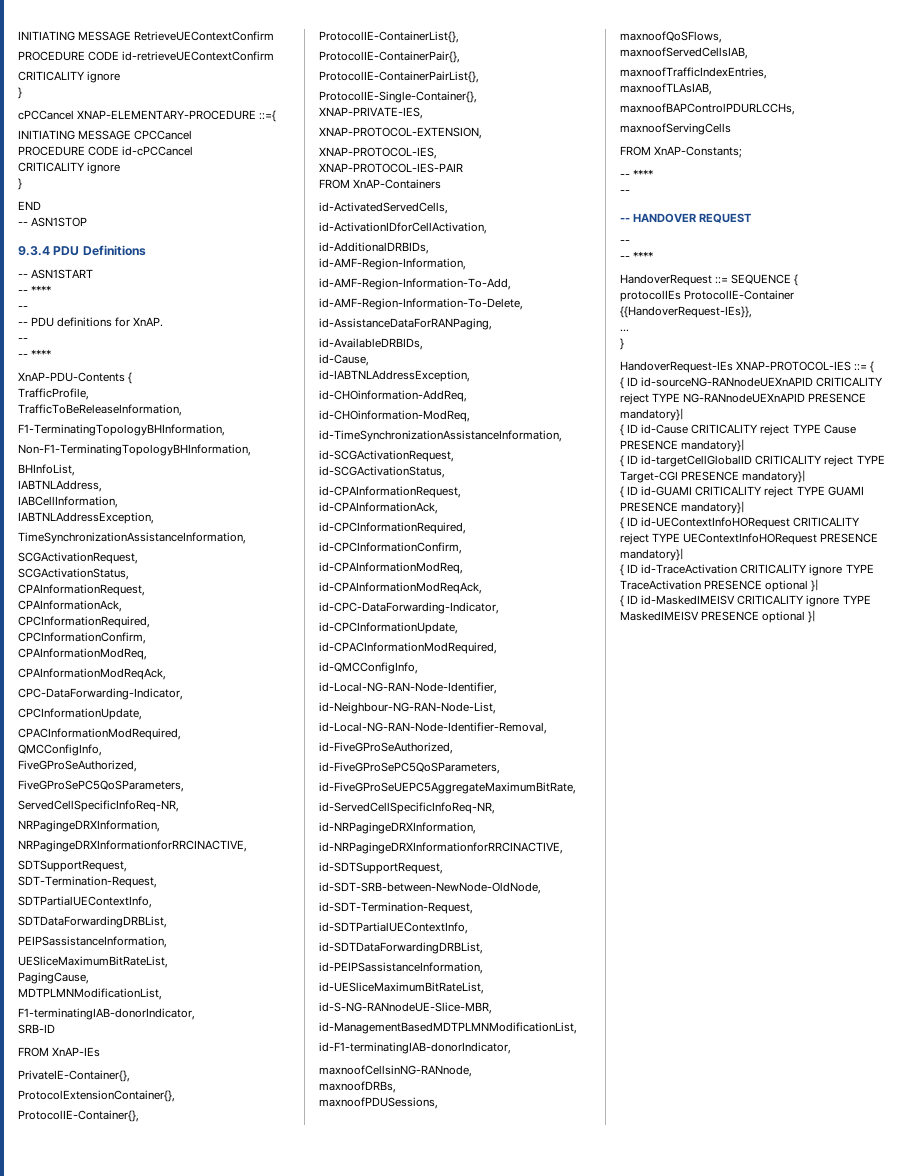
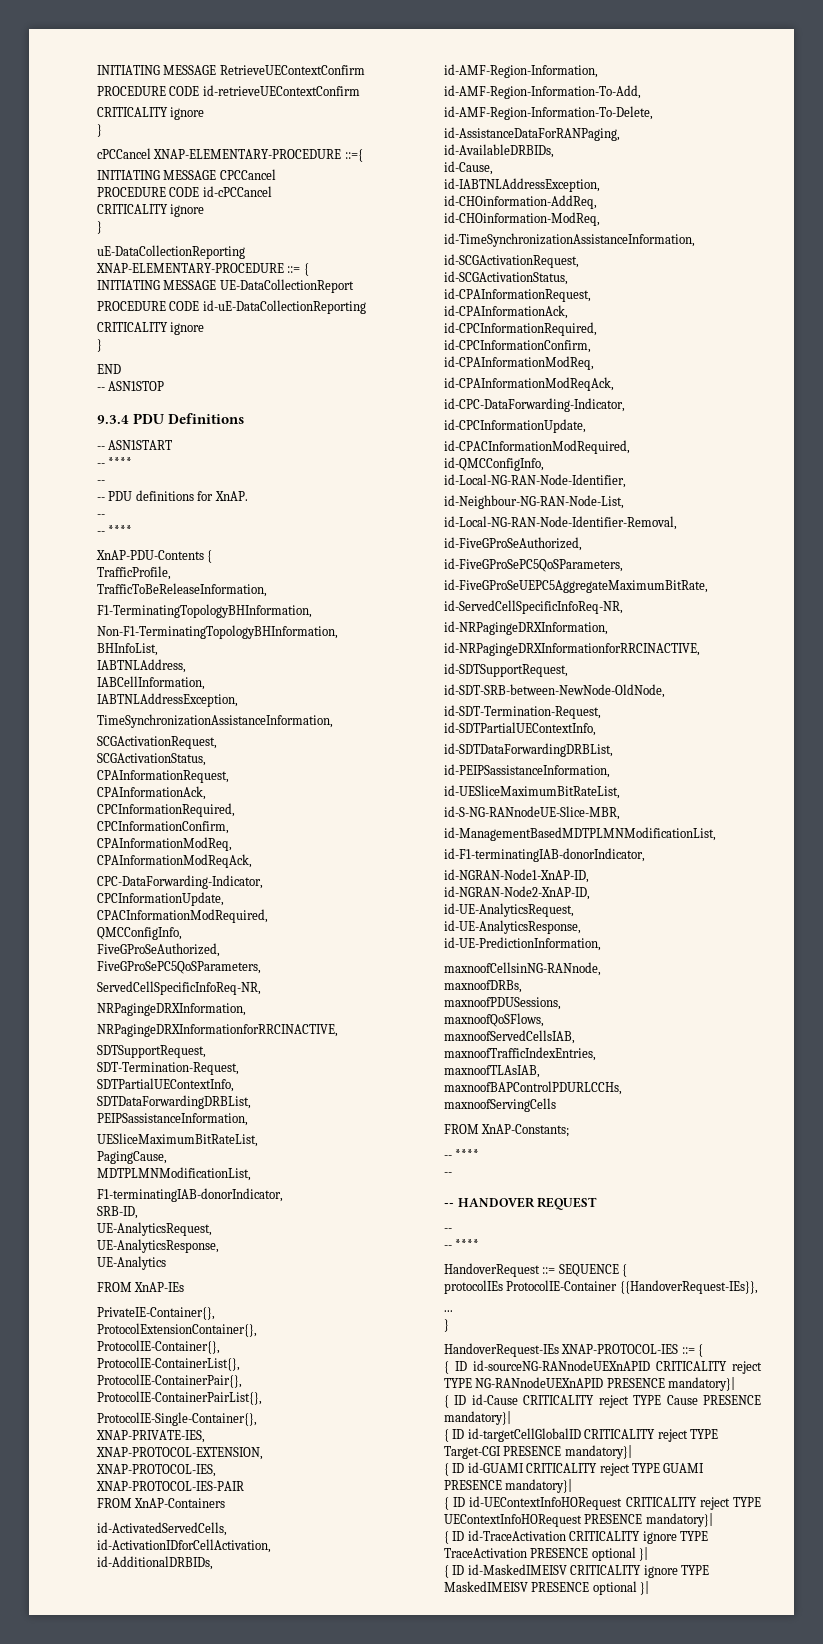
+ uE-DataCollectionReporting XNAP-ELEMENTARY-PROCEDURE ::= {
+ INITIATING MESSAGE UE-DataCollectionReport
+ PROCEDURE CODE id-uE-DataCollectionReporting
+ CRITICALITY ignore
+ }
- SRB-ID
+ SRB-ID,
+ UE-AnalyticsRequest,
+ UE-AnalyticsResponse,
+ UE-Analytics
+ id-NGRAN-Node1-XnAP-ID,
+ id-NGRAN-Node2-XnAP-ID,
+ id-UE-AnalyticsRequest,
+ id-UE-AnalyticsResponse,
+ id-UE-PredictionInformation,

